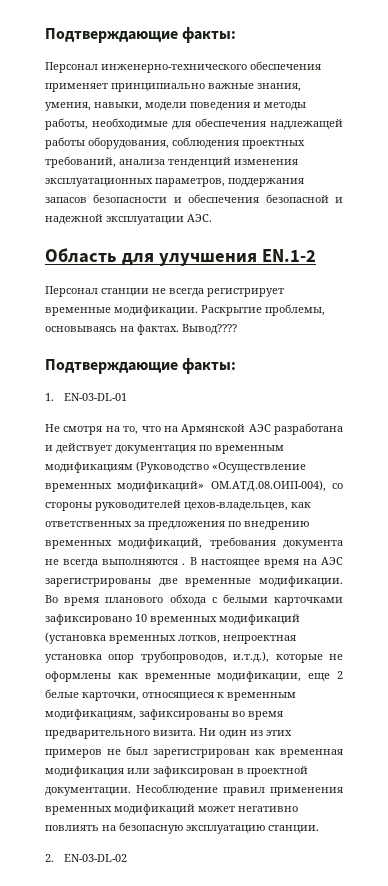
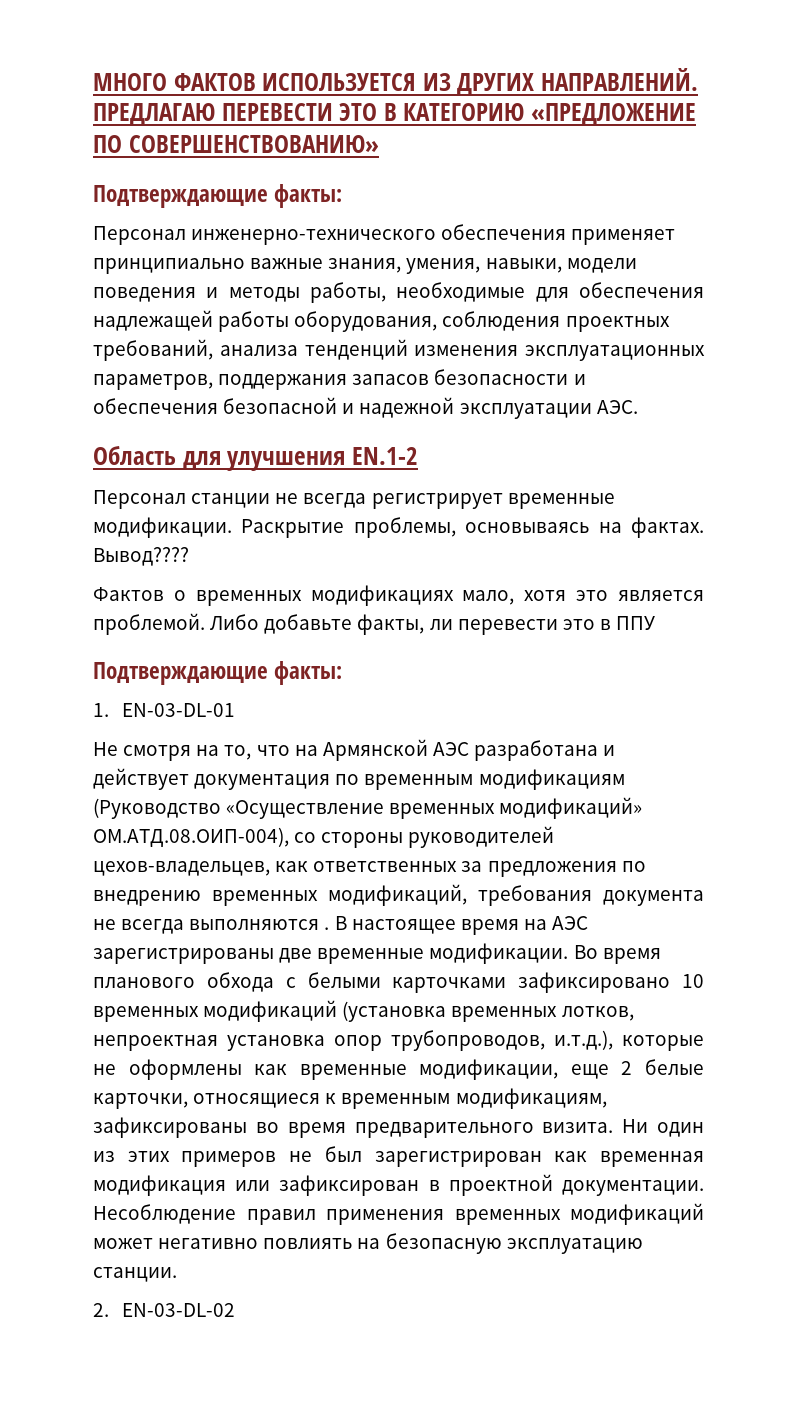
+ МНОГО ФАКТОВ ИСПОЛЬЗУЕТСЯ ИЗ ДРУГИХ НАПРАВЛЕНИЙ. ПРЕДЛАГАЮ ПЕРЕВЕСТИ ЭТО В КАТЕГОРИЮ «ПРЕДЛОЖЕНИЕ ПО СОВЕРШЕНСТВОВАНИЮ»
+ Фактов о временных модификациях мало, хотя это является проблемой. Либо добавьте факты, ли перевести это в ППУ

